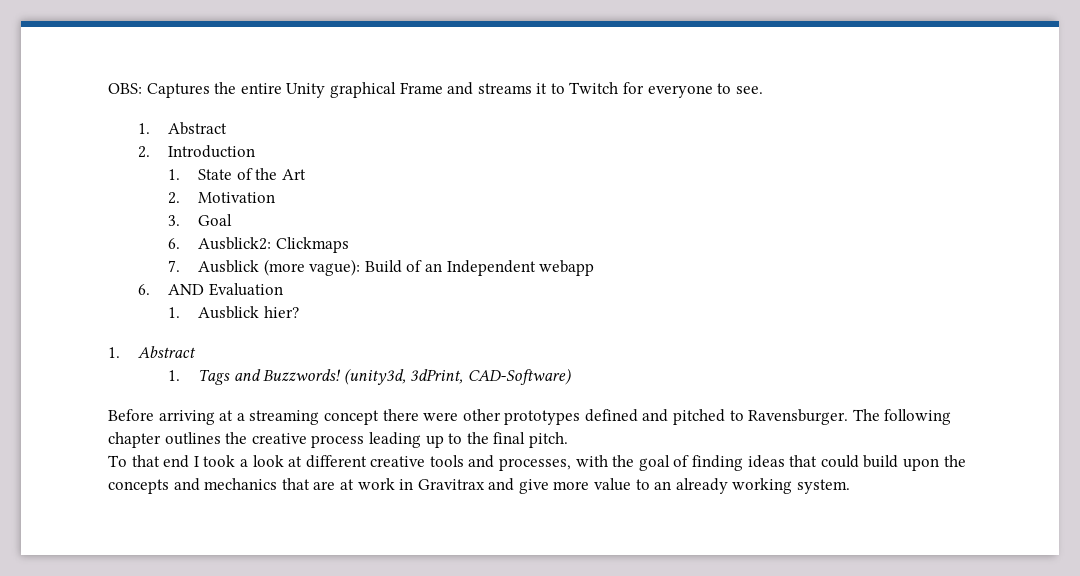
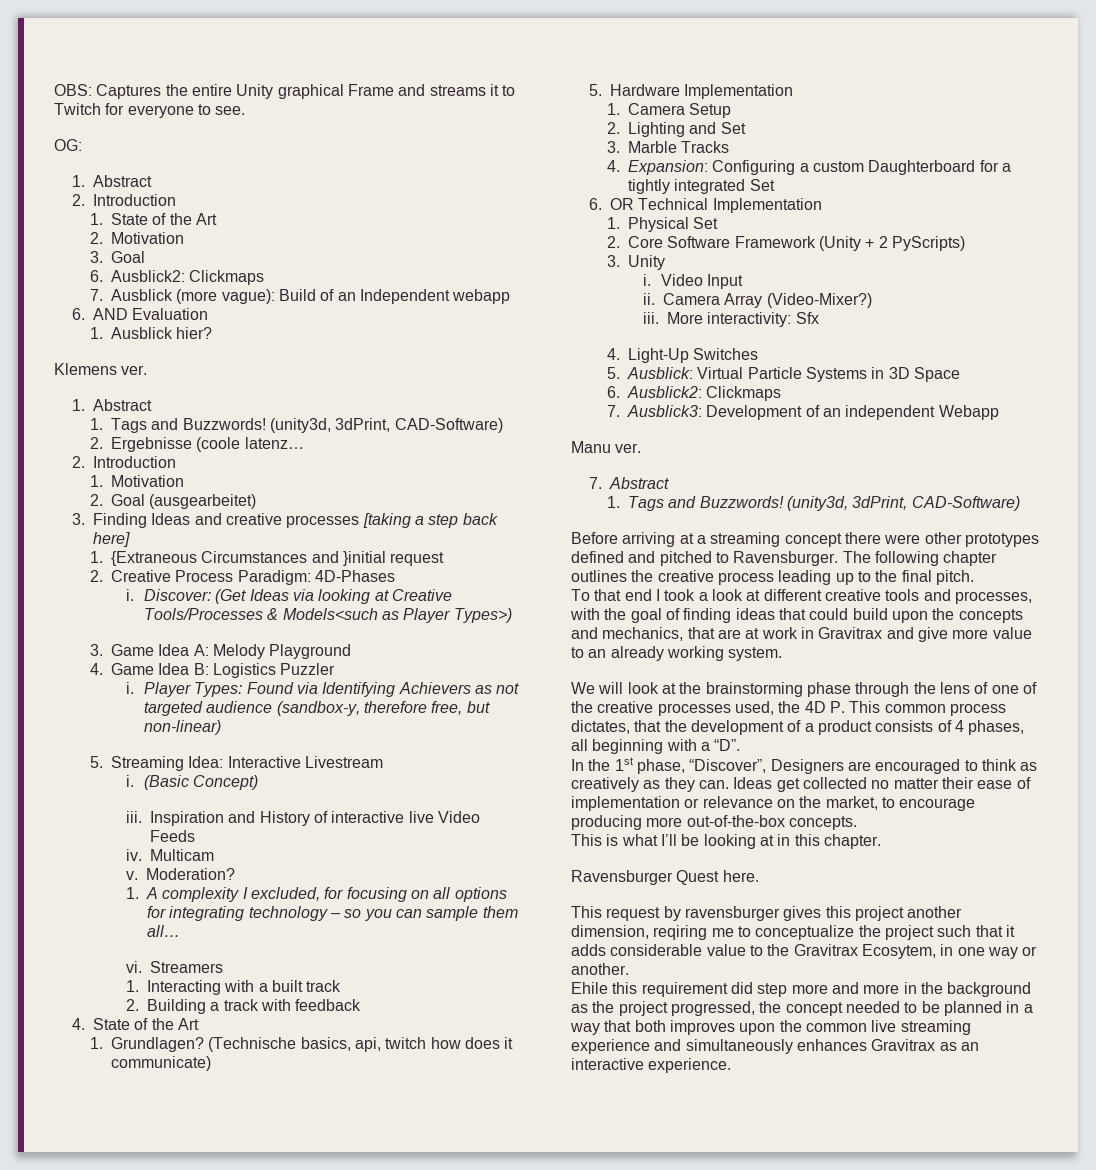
+ OG:
  1. Ausblick hier?
+ Klemens ver.
  1. Abstract
+ 1. Tags and Buzzwords! (unity3d, 3dPrint, CAD-Software)
+ 2. Ergebnisse (coole latenz…
+ 2. Introduction
+ 1. Motivation
+ 2. Goal (ausgearbeitet)
+ 3. Finding Ideas and creative processes [taking a step back here]
+ 1. {Extraneous Circumstances and }initial request
+ 2. Creative Process Paradigm: 4D-Phases
+ i. Discover: (Get Ideas via looking at Creative Tools/Processes & Models<such as Player Types>)
+ 3. Game Idea A: Melody Playground
+ 4. Game Idea B: Logistics Puzzler
+ i. Player Types: Found via Identifying Achievers as not targeted audience (sandbox-y, therefore free, but non-linear)
+ 5. Streaming Idea: Interactive Livestream
+ i. (Basic Concept)
+ iii. Inspiration and History of interactive live Video Feeds
+ iv. Multicam
+ v. Moderation?
+ 1. A complexity I excluded, for focusing on all options for integrating technology – so you can sample them all…
+ vi. Streamers
+ 1. Interacting with a built track
+ 2. Building a track with feedback
+ 4. State of the Art
+ 1. Grundlagen? (Technische basics, api, twitch how does it communicate)
+ 5. Hardware Implementation
+ 1. Camera Setup
+ 2. Lighting and Set
+ 3. Marble Tracks
+ 4. Expansion: Configuring a custom Daughterboard for a tightly integrated Set
+ 6. OR Technical Implementation
+ 1. Physical Set
+ 2. Core Software Framework (Unity + 2 PyScripts)
+ 3. Unity
+ i. Video Input
+ ii. Camera Array (Video-Mixer?)
+ iii. More interactivity: Sfx
+ 4. Light-Up Switches
+ 5. Ausblick: Virtual Particle Systems in 3D Space
+ 6. Ausblick2: Clickmaps
+ 7. Ausblick3: Development of an independent Webapp
+ Manu ver.
+ 7. Abstract
- To that end I took a look at different creative tools and processes, with the goal of finding ideas that could build upon the concepts and mechanics that are at work in Gravitrax and give more value to an already working system.
+ To that end I took a look at different creative tools and processes, with the goal of finding ideas that could build upon the concepts and mechanics, that are at work in Gravitrax and give more value to an already working system.
+ We will look at the brainstorming phase through the lens of one of the creative processes used, the 4D P. This common process dictates, that the development of a product consists of 4 phases, all beginning with a “D”.
+ In the 1st phase, “Discover”, Designers are encouraged to think as creatively as they can. Ideas get collected no matter their ease of implementation or relevance on the market, to encourage producing more out-of-the-box concepts.
+ This is what I’ll be looking at in this chapter.
+ Ravensburger Quest here.
+ This request by ravensburger gives this project another dimension, reqiring me to conceptualize the project such that it adds considerable value to the Gravitrax Ecosytem, in one way or another.
+ Ehile this requirement did step more and more in the background as the project progressed, the concept needed to be planned in a way that both improves upon the common live streaming experience and simultaneously enhances Gravitrax as an interactive experience.

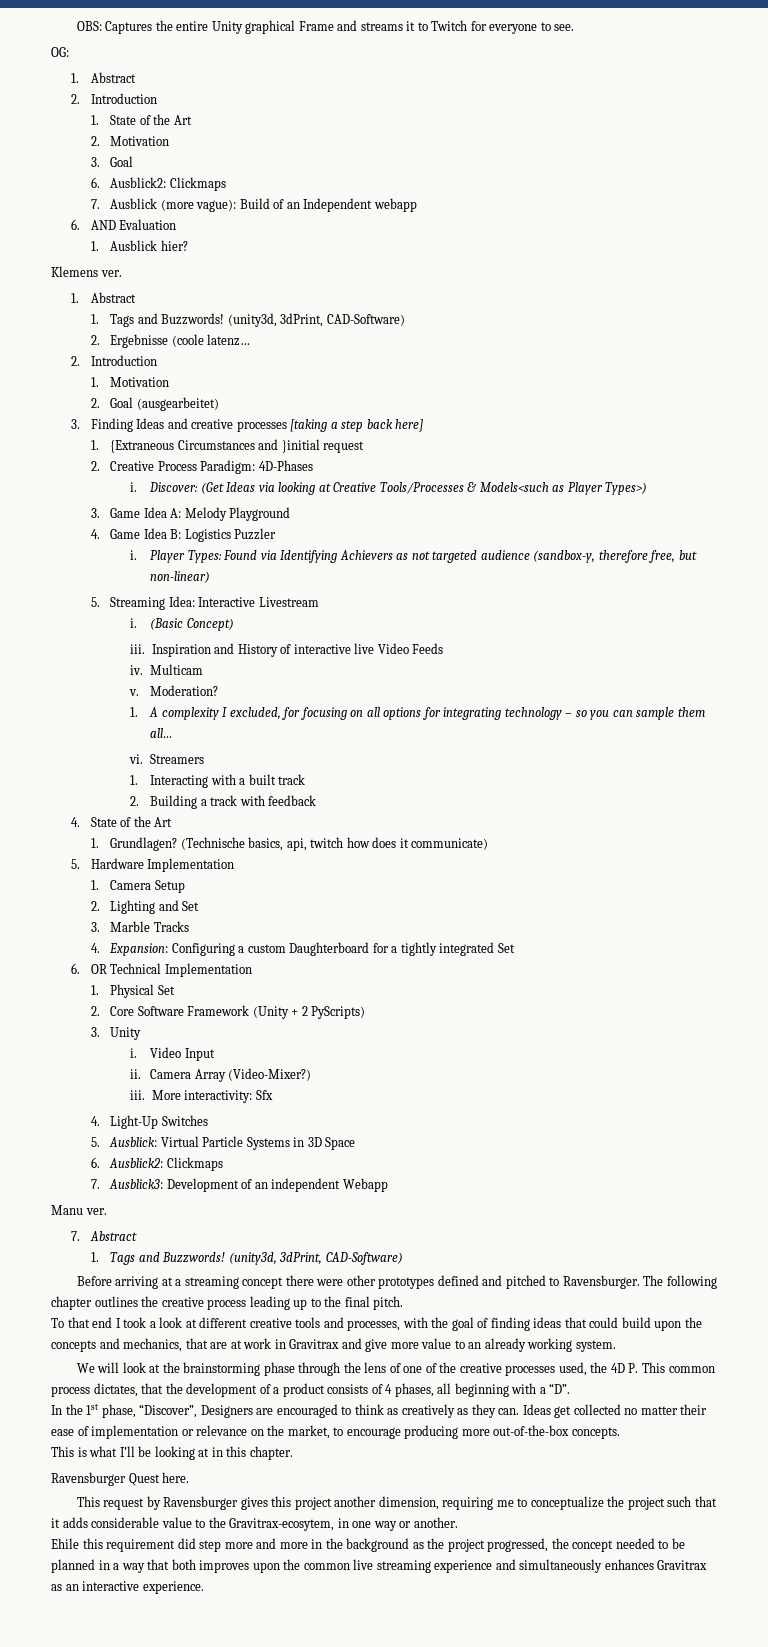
- This request by ravensburger gives this project another dimension, reqiring me to conceptualize the project such that it adds considerable value to the Gravitrax Ecosytem, in one way or another.
+ This request by Ravensburger gives this project another dimension, requiring me to conceptualize the project such that it adds considerable value to the Gravitrax-ecosytem, in one way or another.

